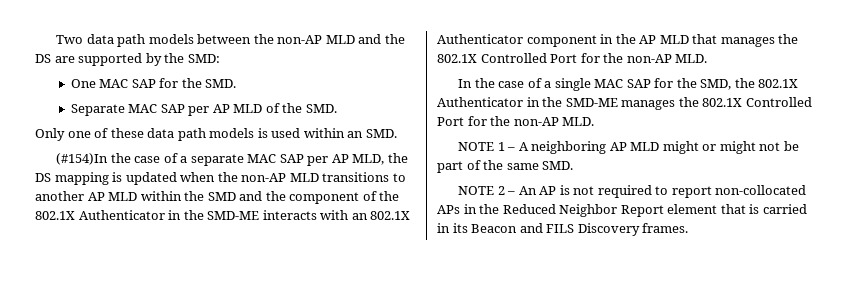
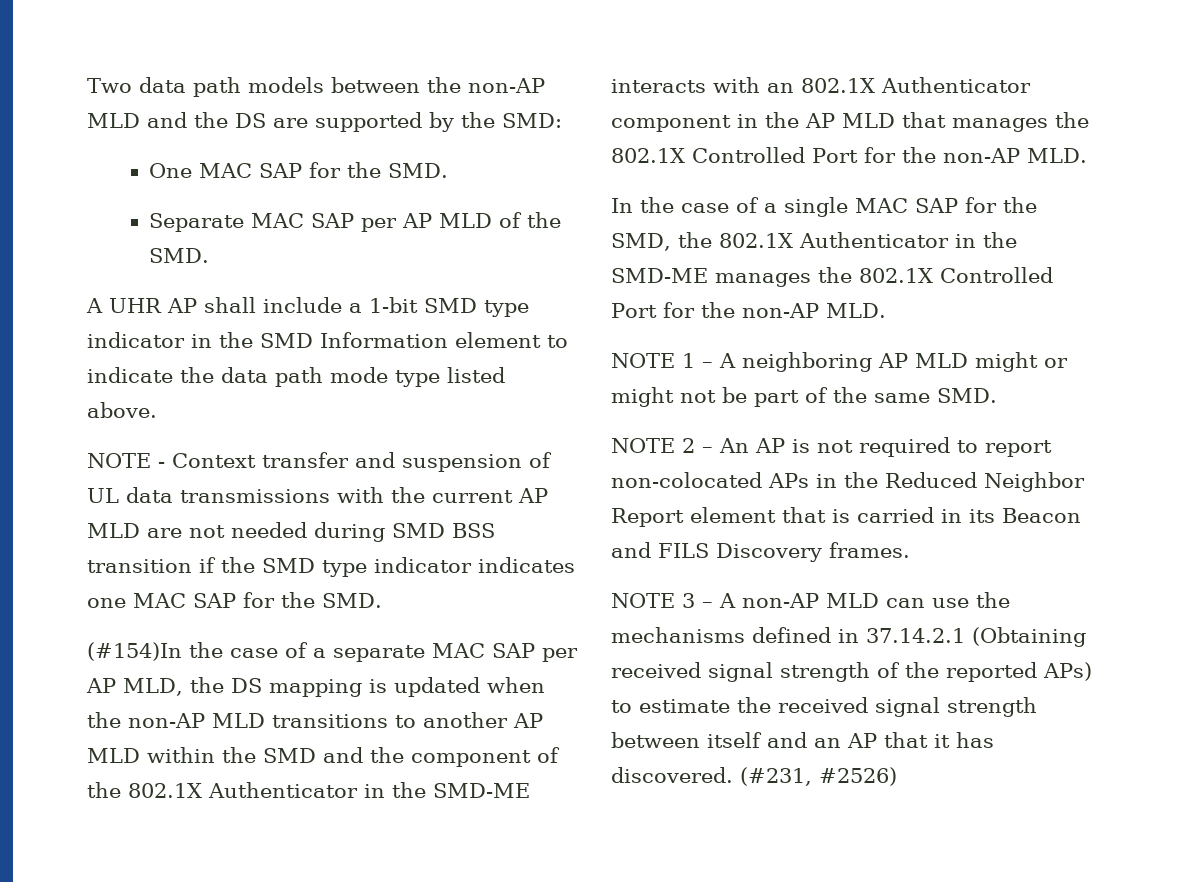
- Only one of these data path models is used within an SMD.
+ A UHR AP shall include a 1-bit SMD type indicator in the SMD Information element to indicate the data path mode type listed above.
+ NOTE - Context transfer and suspension of UL data transmissions with the current AP MLD are not needed during SMD BSS transition if the SMD type indicator indicates one MAC SAP for the SMD.
- NOTE 2 – An AP is not required to report non-collocated APs in the Reduced Neighbor Report element that is carried in its Beacon and FILS Discovery frames.
+ NOTE 2 – An AP is not required to report non-colocated APs in the Reduced Neighbor Report element that is carried in its Beacon and FILS Discovery frames.
+ NOTE 3 – A non-AP MLD can use the mechanisms defined in 37.14.2.1 (Obtaining received signal strength of the reported APs) to estimate the received signal strength between itself and an AP that it has discovered. (#231, #2526)

